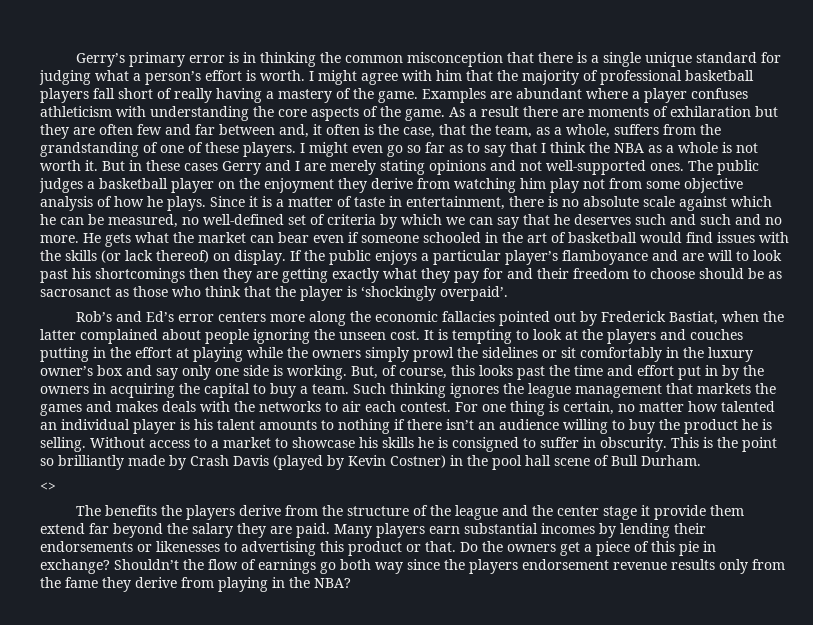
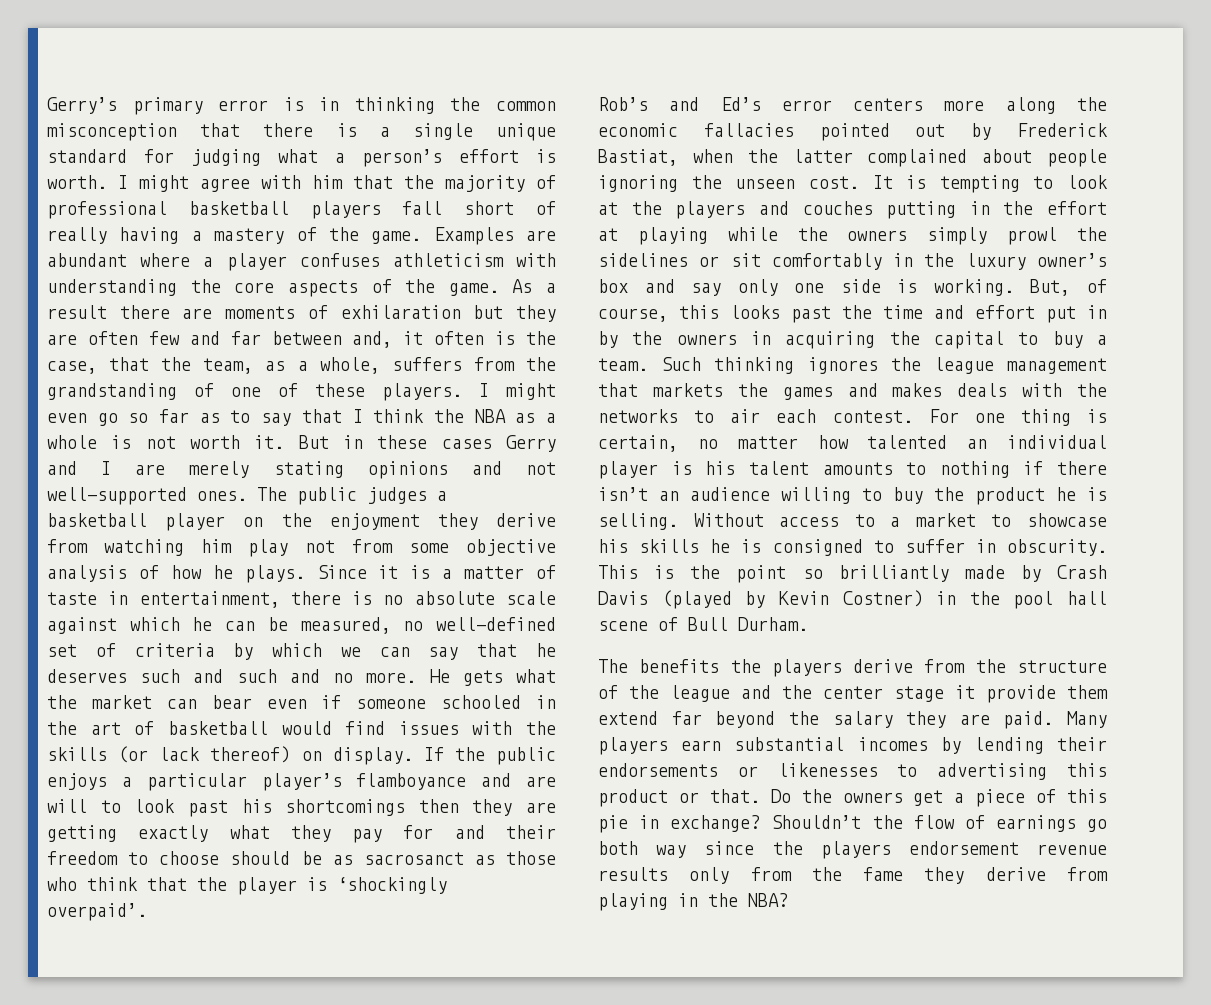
- <>

